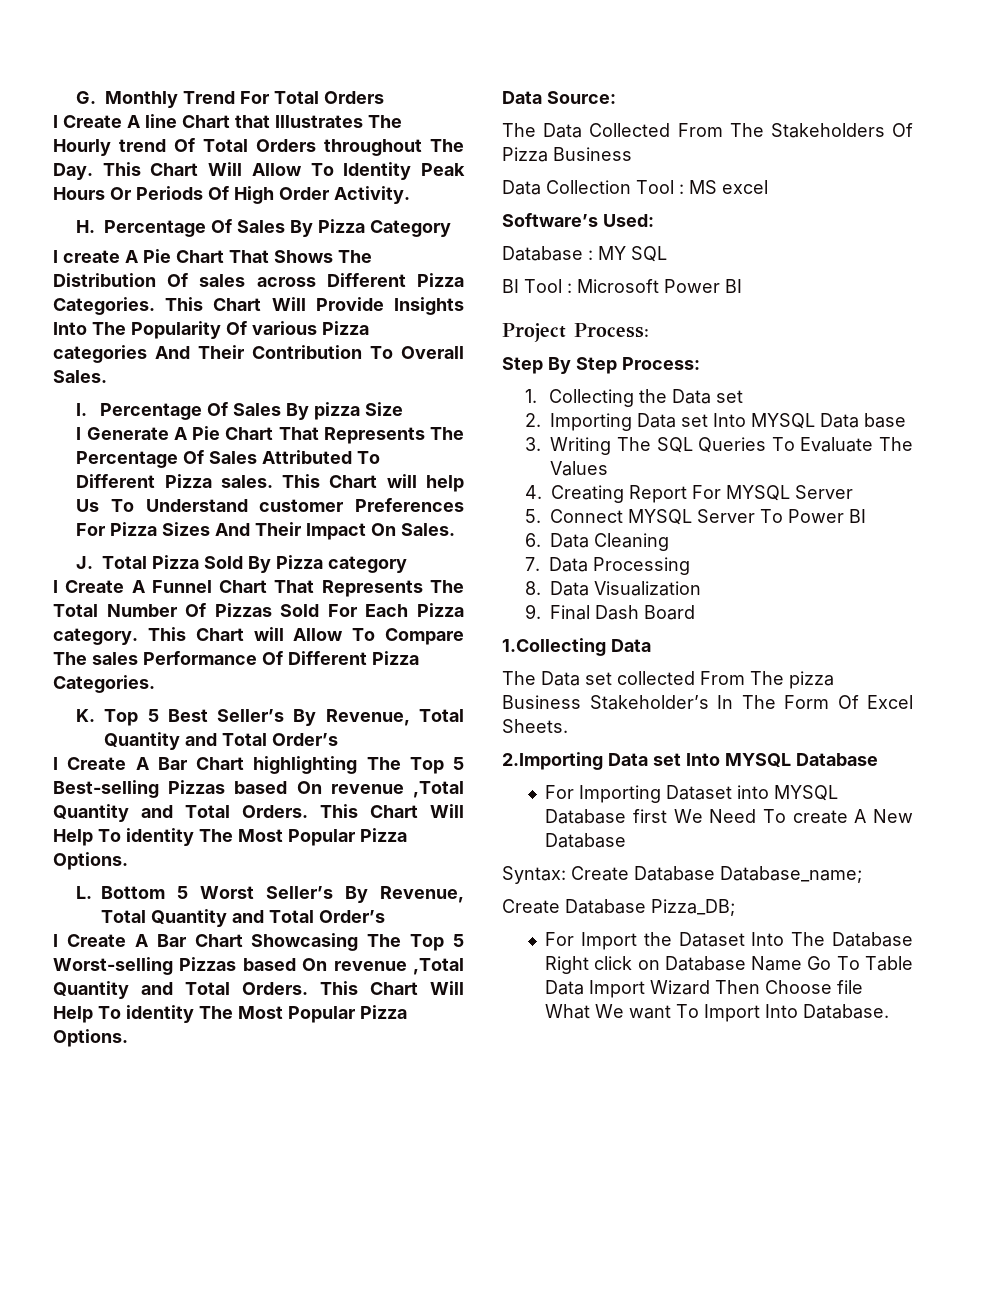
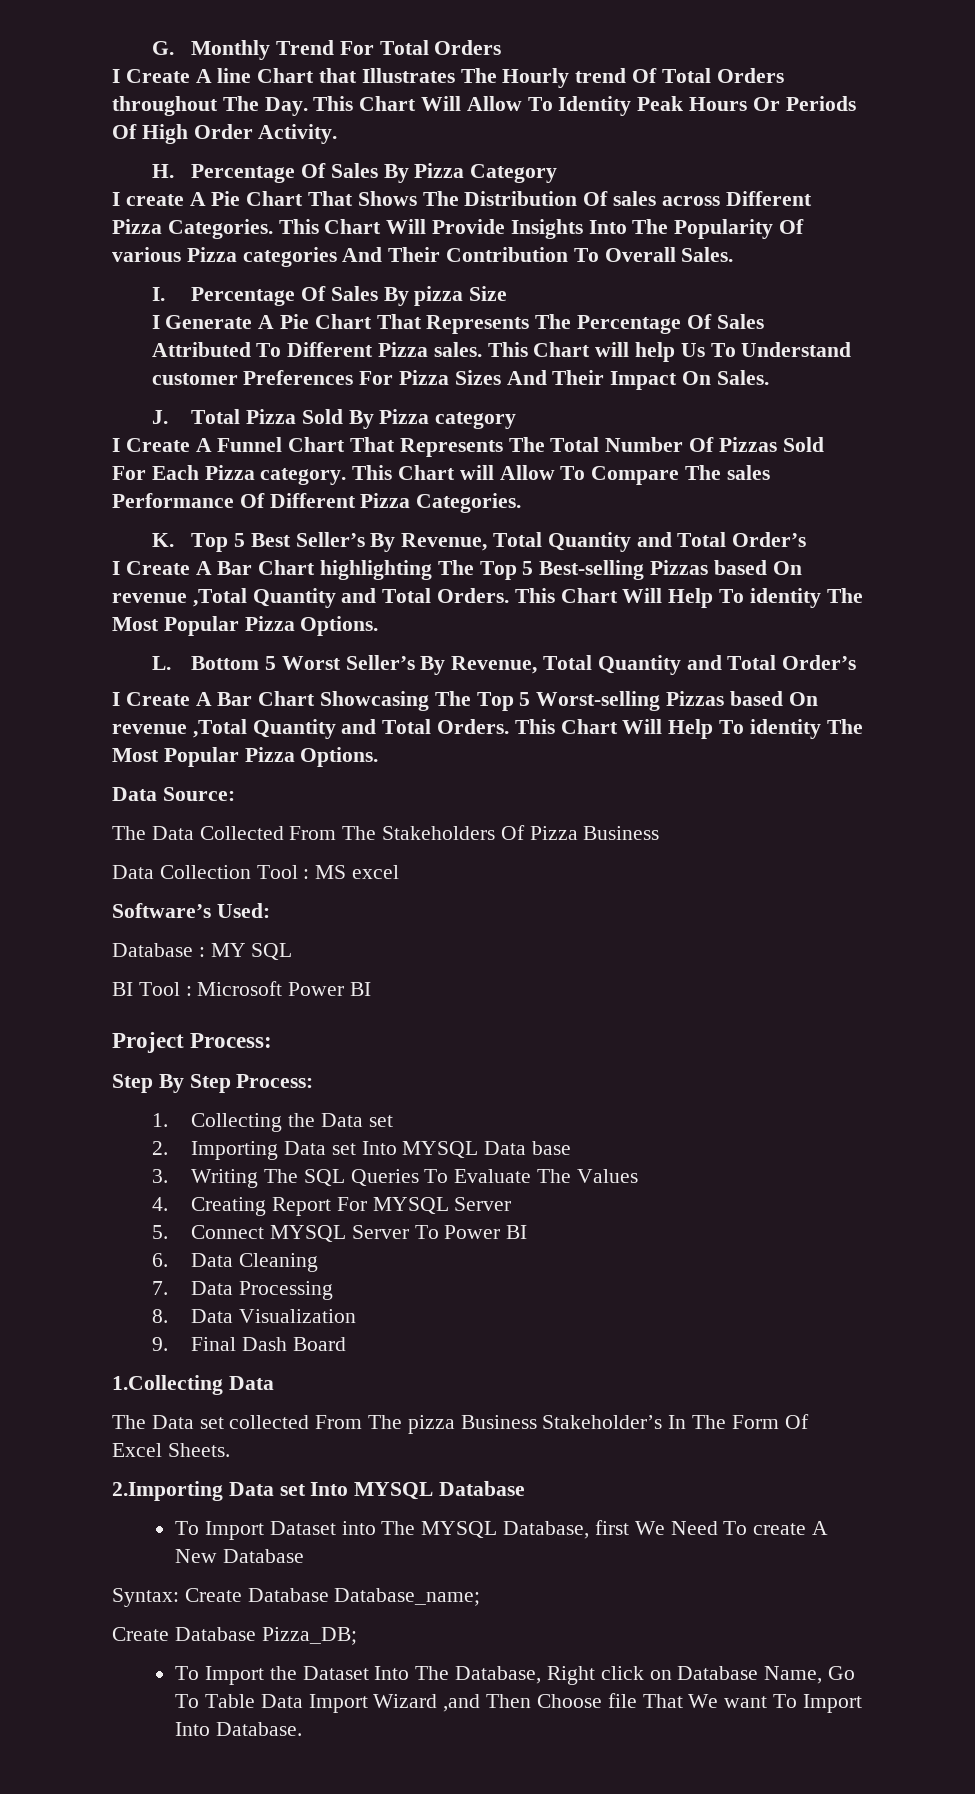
- For Importing Dataset into MYSQL Database first We Need To create A New Database
+ To Import Dataset into The MYSQL Database, first We Need To create A New Database
- For Import the Dataset Into The Database Right click on Database Name Go To Table Data Import Wizard Then Choose file What We want To Import Into Database.
+ To Import the Dataset Into The Database, Right click on Database Name, Go To Table Data Import Wizard ,and Then Choose file That We want To Import Into Database.

